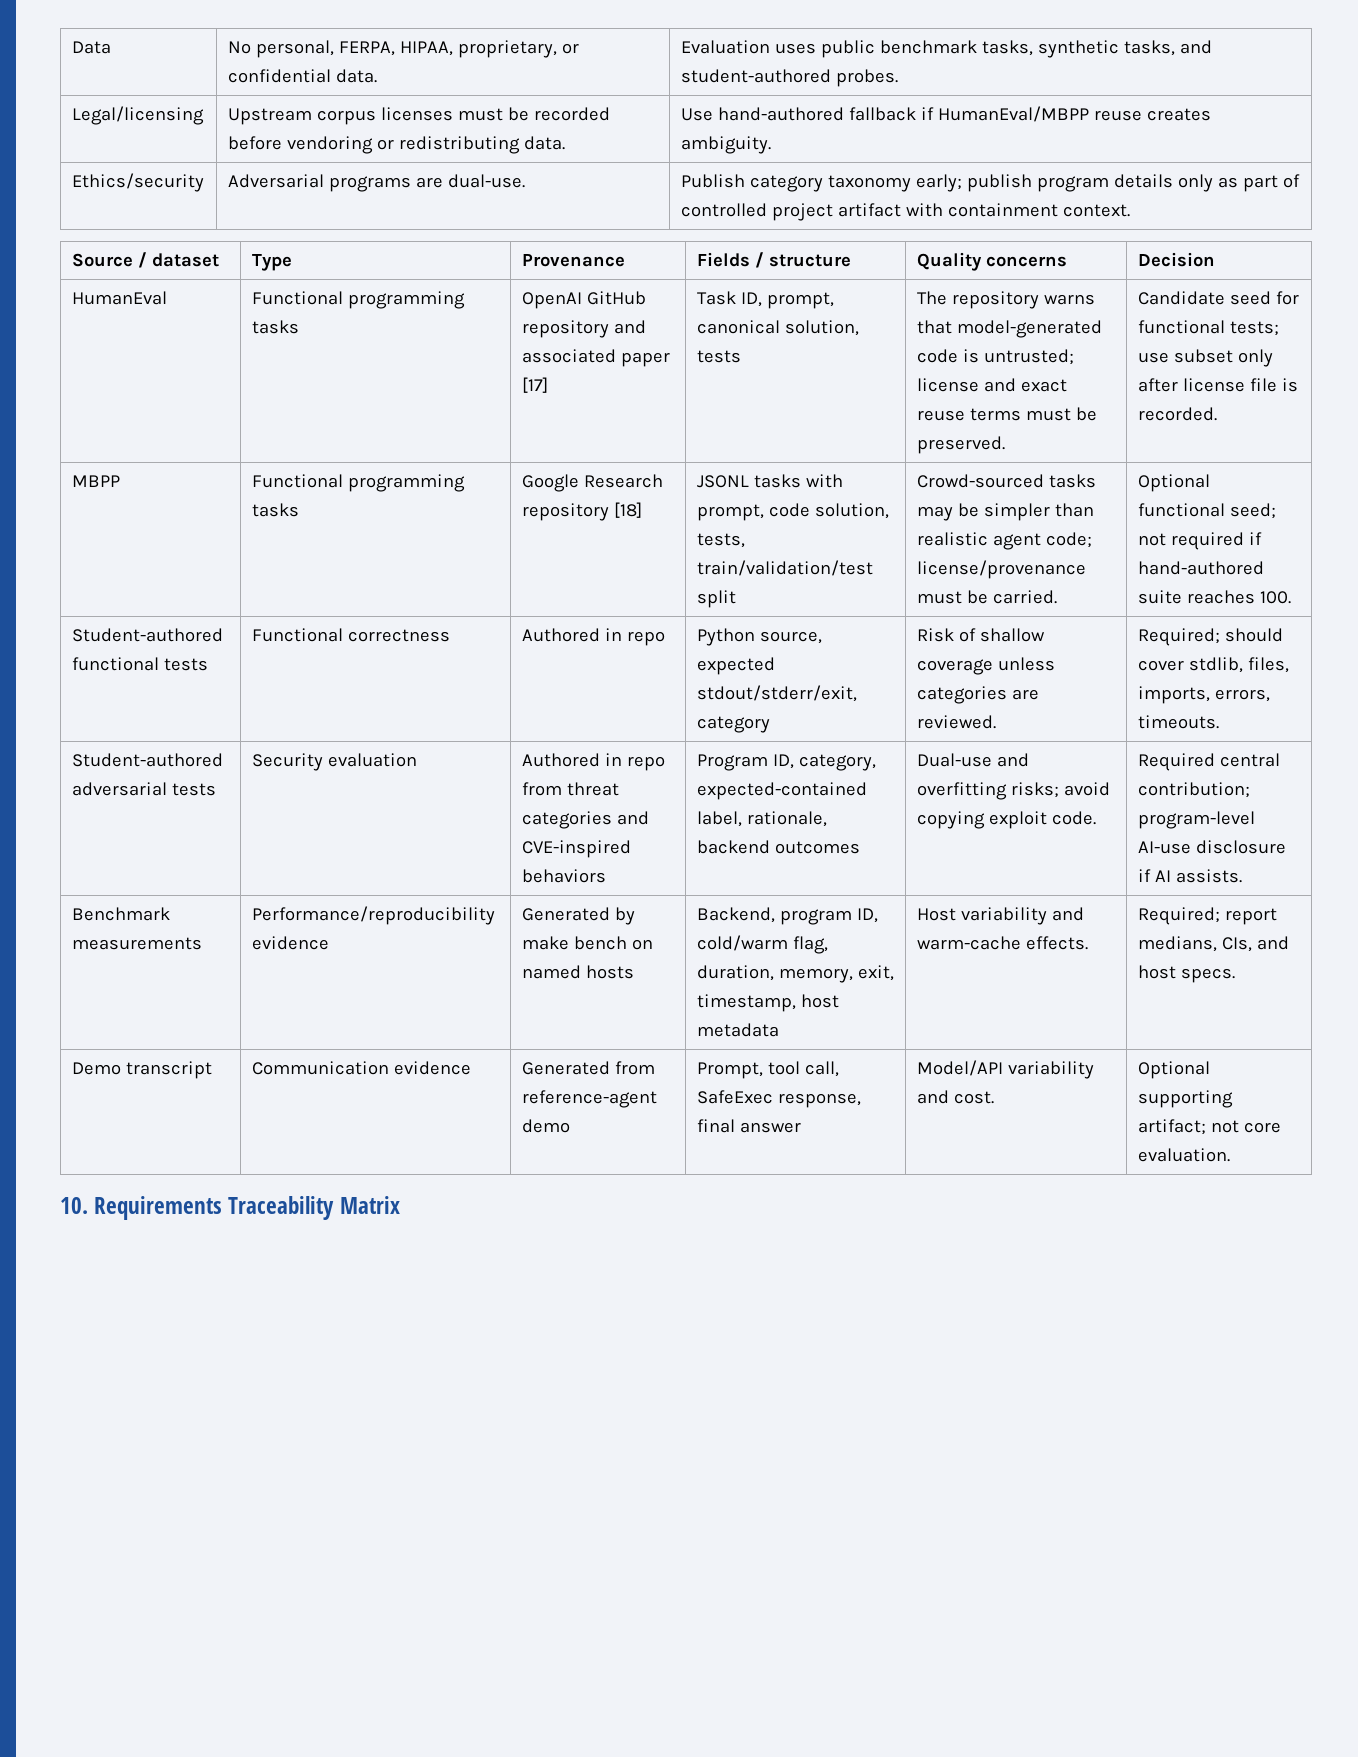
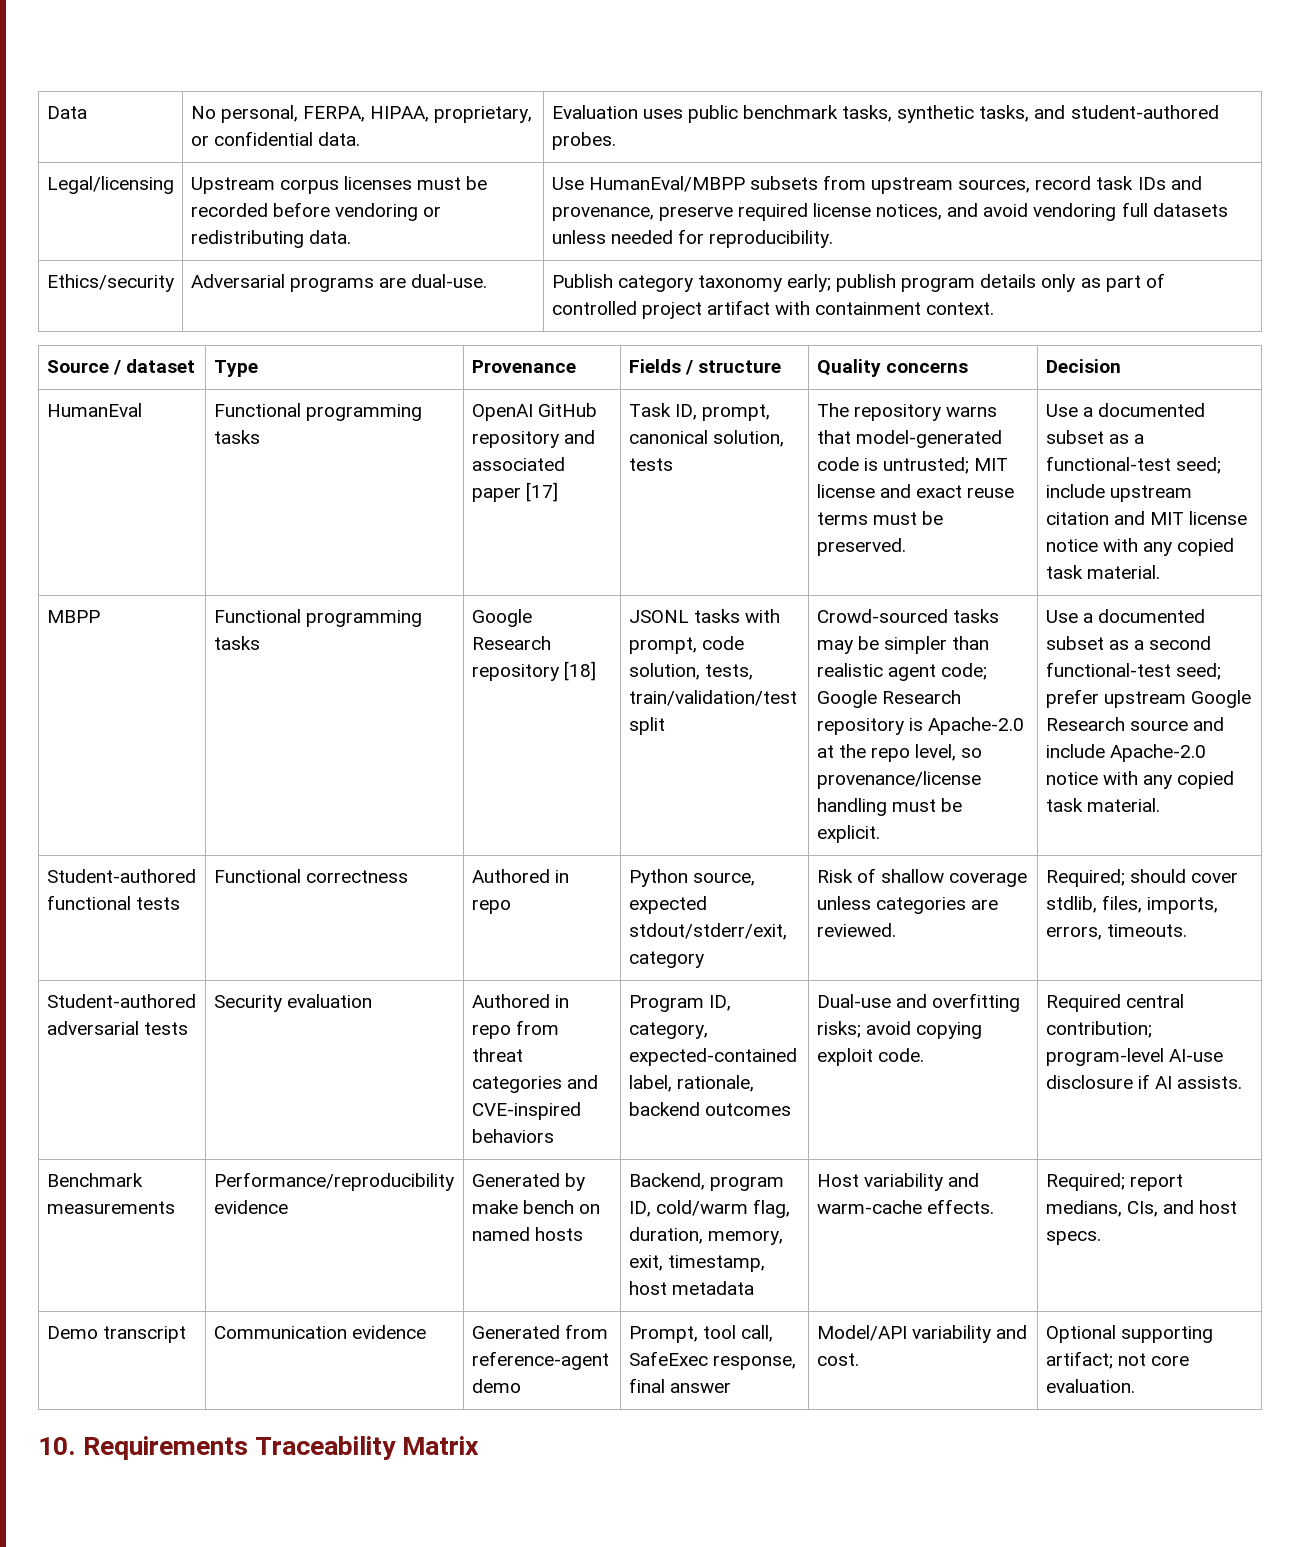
- Legal/licensing | Upstream corpus licenses must be recorded before vendoring or redistributing data. | Use hand-authored fallback if HumanEval/MBPP reuse creates ambiguity.
+ Legal/licensing | Upstream corpus licenses must be recorded before vendoring or redistributing data. | Use HumanEval/MBPP subsets from upstream sources, record task IDs and provenance, preserve required license notices, and avoid vendoring full datasets unless needed for reproducibility.
- The repository warns that model-generated code is untrusted; license and exact reuse terms must be preserved.
+ The repository warns that model-generated code is untrusted; MIT license and exact reuse terms must be preserved.
- Candidate seed for functional tests; use subset only after license file is recorded.
+ Use a documented subset as a functional-test seed; include upstream citation and MIT license notice with any copied task material.
- Crowd-sourced tasks may be simpler than realistic agent code; license/provenance must be carried. | Optional functional seed; not required if hand-authored suite reaches 100.
+ Crowd-sourced tasks may be simpler than realistic agent code; Google Research repository is Apache-2.0 at the repo level, so provenance/license handling must be explicit. | Use a documented subset as a second functional-test seed; prefer upstream Google Research source and include Apache-2.0 notice with any copied task material.

